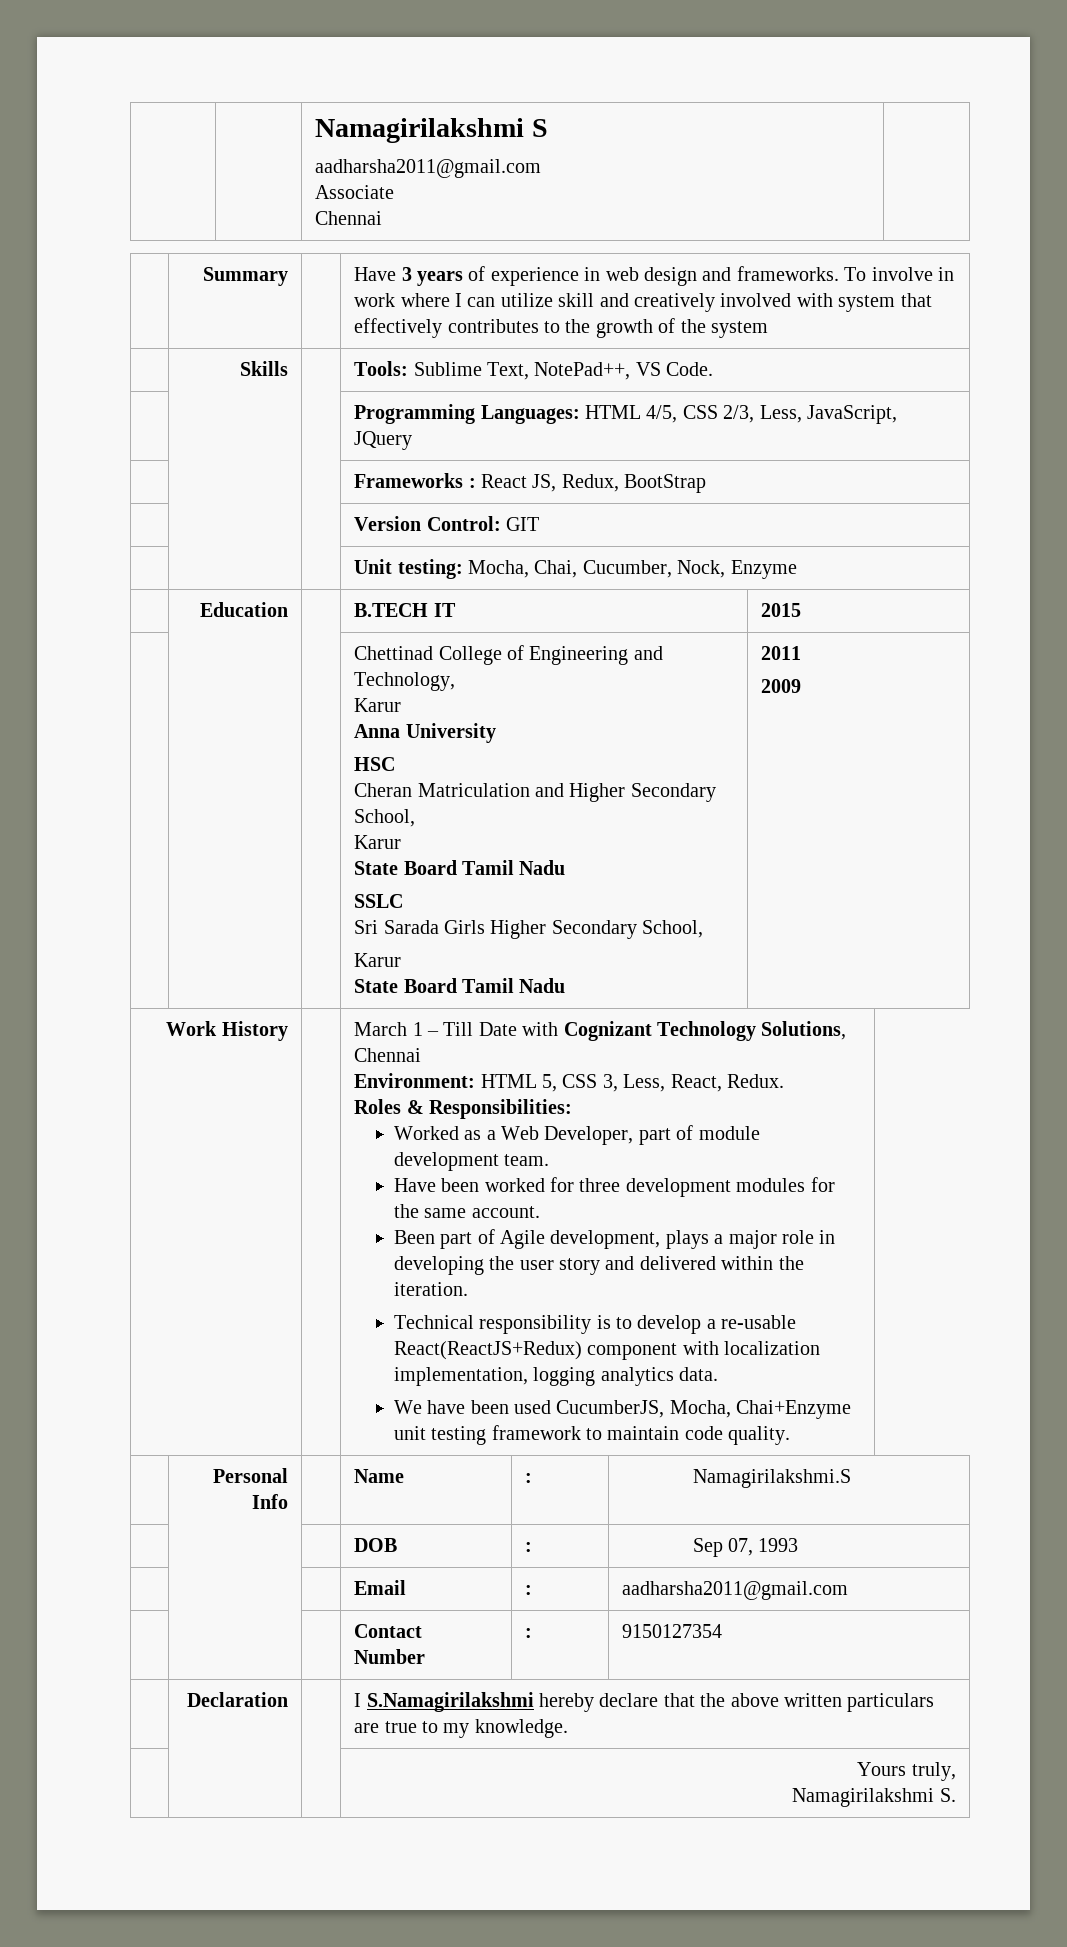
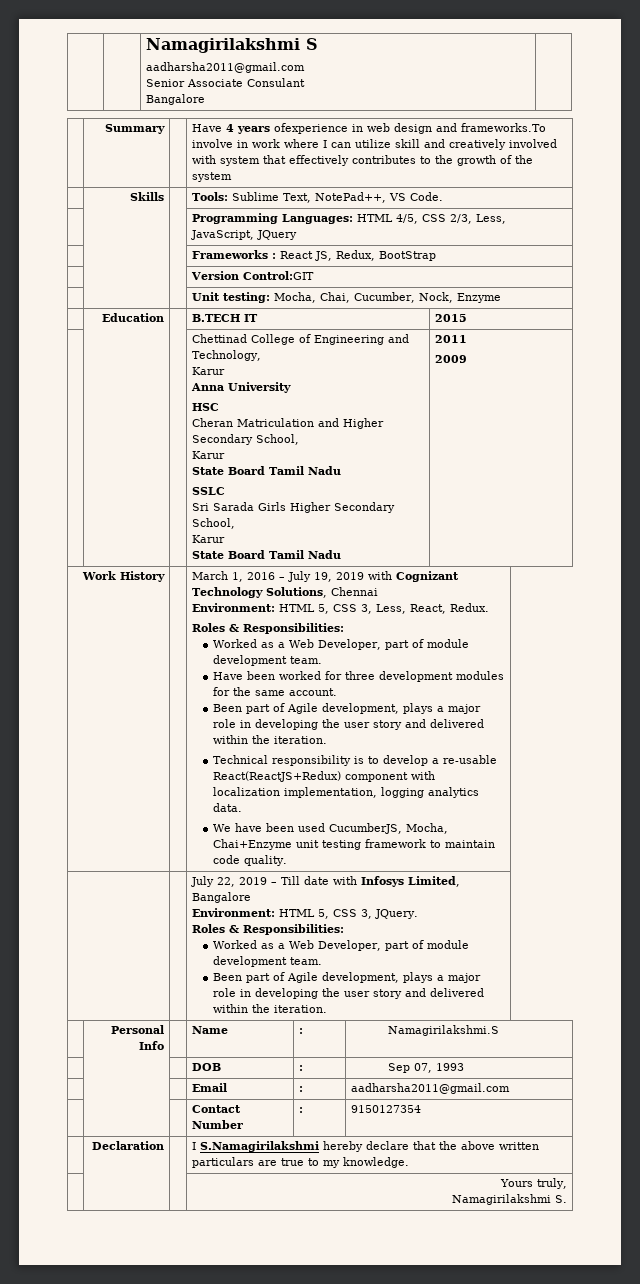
  | | Namagirilakshmi S
  aadharsha2011@gmail.com
- Associate
- Chennai |
+ Senior Associate Consulant
+ Bangalore |
- | Summary | | Have 3 years of experience in web design and frameworks. To involve in work where I can utilize skill and creatively involved with system that effectively contributes to the growth of the system
+ | Summary | | Have 4 years ofexperience in web design and frameworks.To involve in work where I can utilize skill and creatively involved with system that effectively contributes to the growth of the system
- | | | Version Control: GIT
+ | | | Version Control:GIT
- March 1 – Till Date with Cognizant Technology Solutions, Chennai
+ March 1, 2016 – July 19, 2019 with Cognizant Technology Solutions, Chennai
+ July 22, 2019 – Till date with Infosys Limited, Bangalore
+ Environment: HTML 5, CSS 3, JQuery.
+ Roles & Responsibilities:
+ Worked as a Web Developer, part of module development team.
+ Been part of Agile development, plays a major role in developing the user story and delivered within the iteration.

